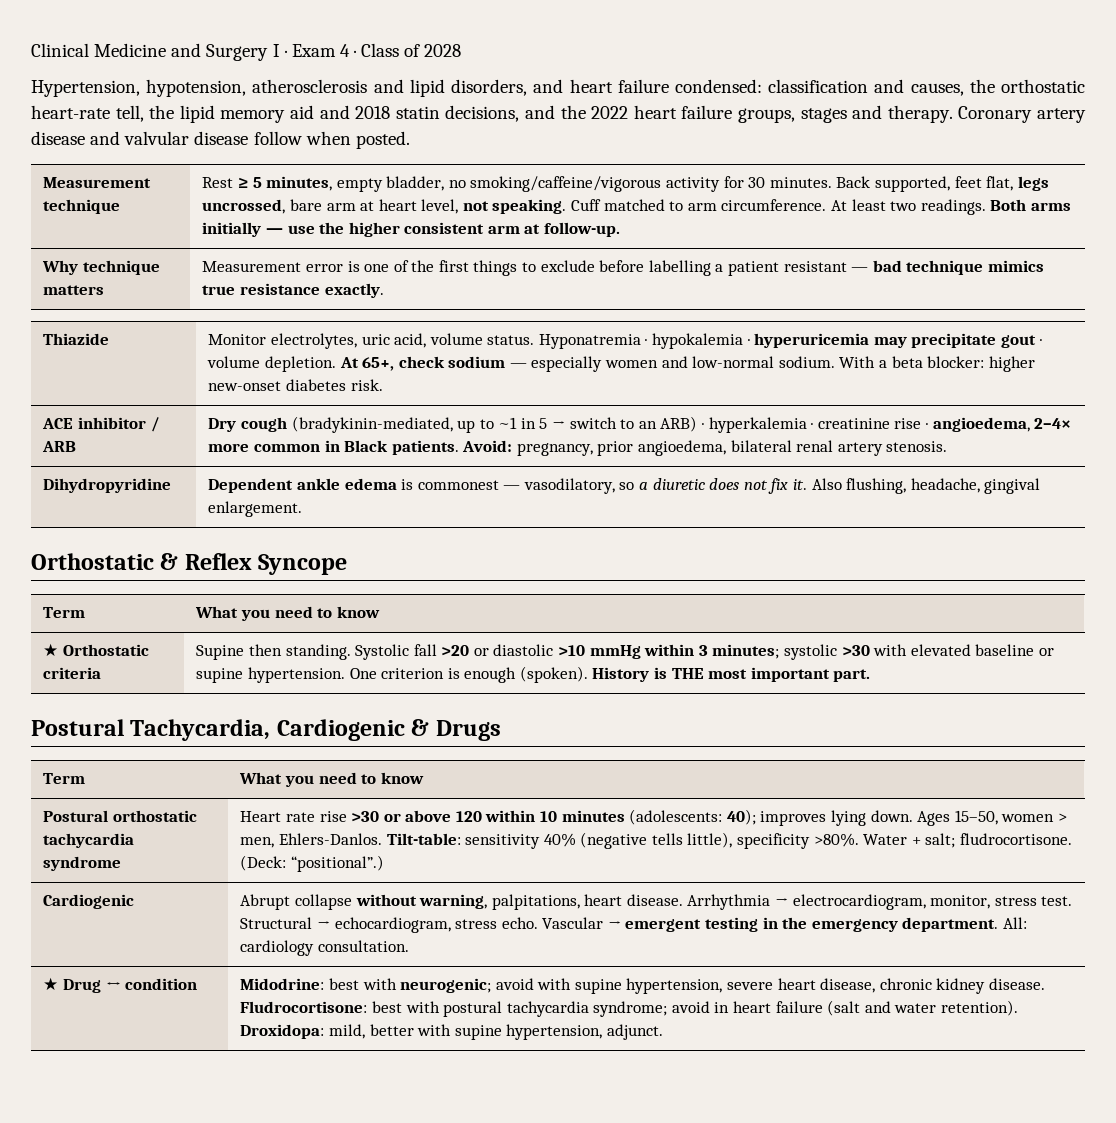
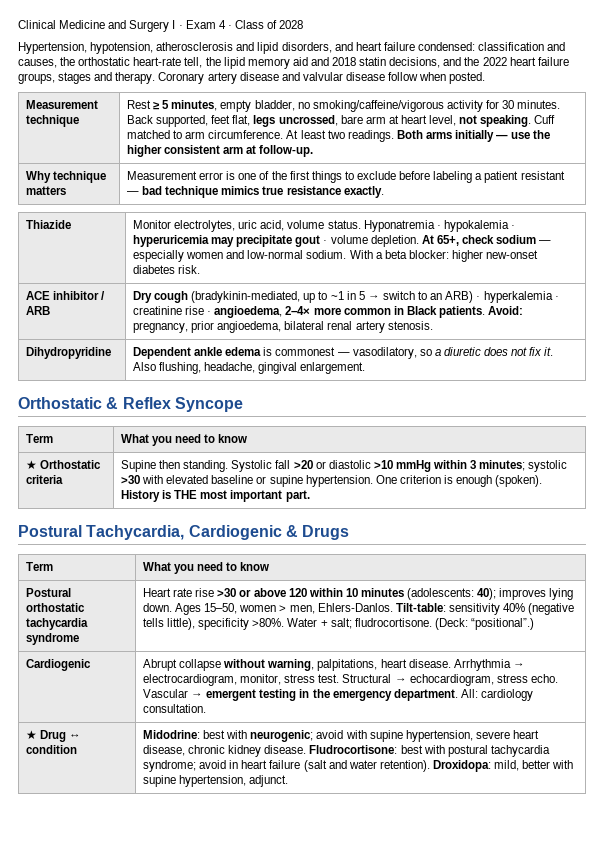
- Why technique matters | Measurement error is one of the first things to exclude before labelling a patient resistant — bad technique mimics true resistance exactly.
+ Why technique matters | Measurement error is one of the first things to exclude before labeling a patient resistant — bad technique mimics true resistance exactly.

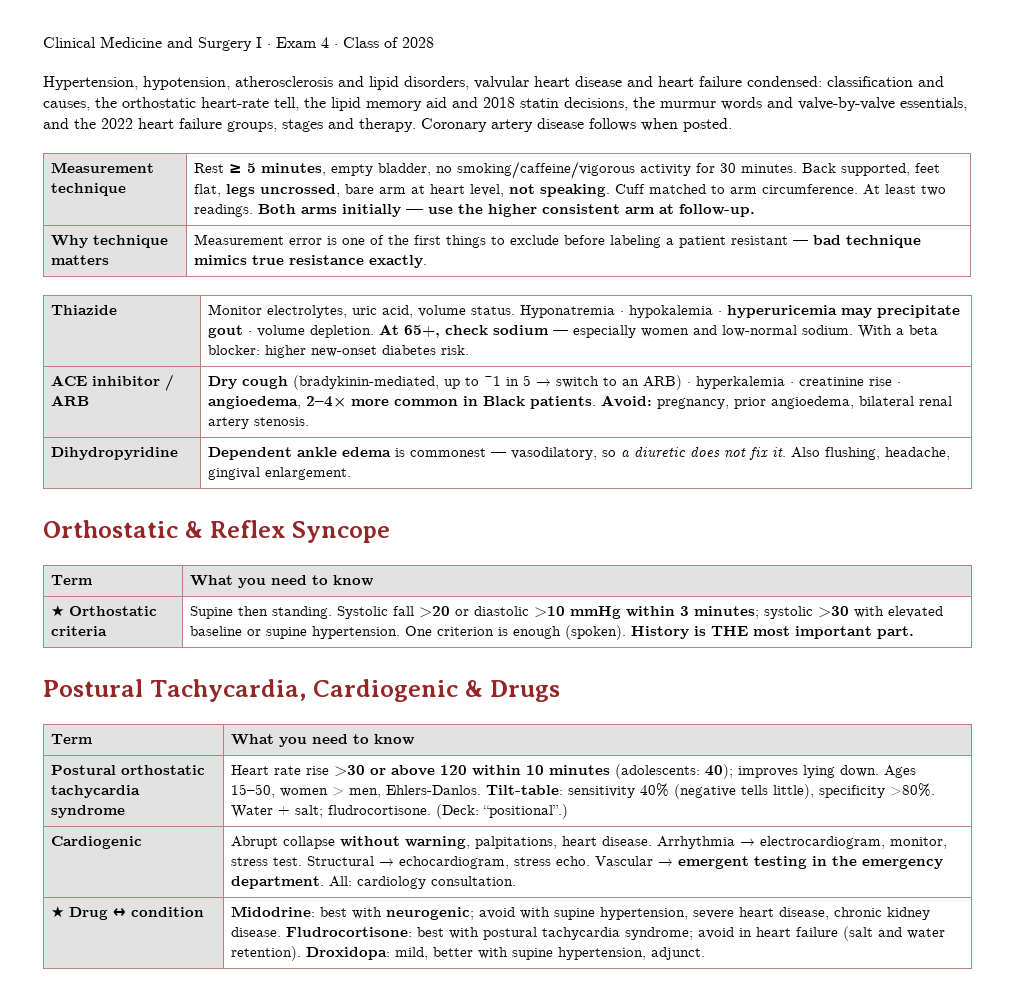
- Hypertension, hypotension, atherosclerosis and lipid disorders, and heart failure condensed: classification and causes, the orthostatic heart-rate tell, the lipid memory aid and 2018 statin decisions, and the 2022 heart failure groups, stages and therapy.
+ Hypertension, hypotension, atherosclerosis and lipid disorders, valvular heart disease and heart failure condensed: classification and causes, the orthostatic heart-rate tell, the lipid memory aid and 2018 statin decisions, the murmur words and valve-by-valve essentials, and the 2022 heart failure groups, stages and therapy.
- Coronary artery disease and valvular disease follow when posted.
+ Coronary artery disease follows when posted.

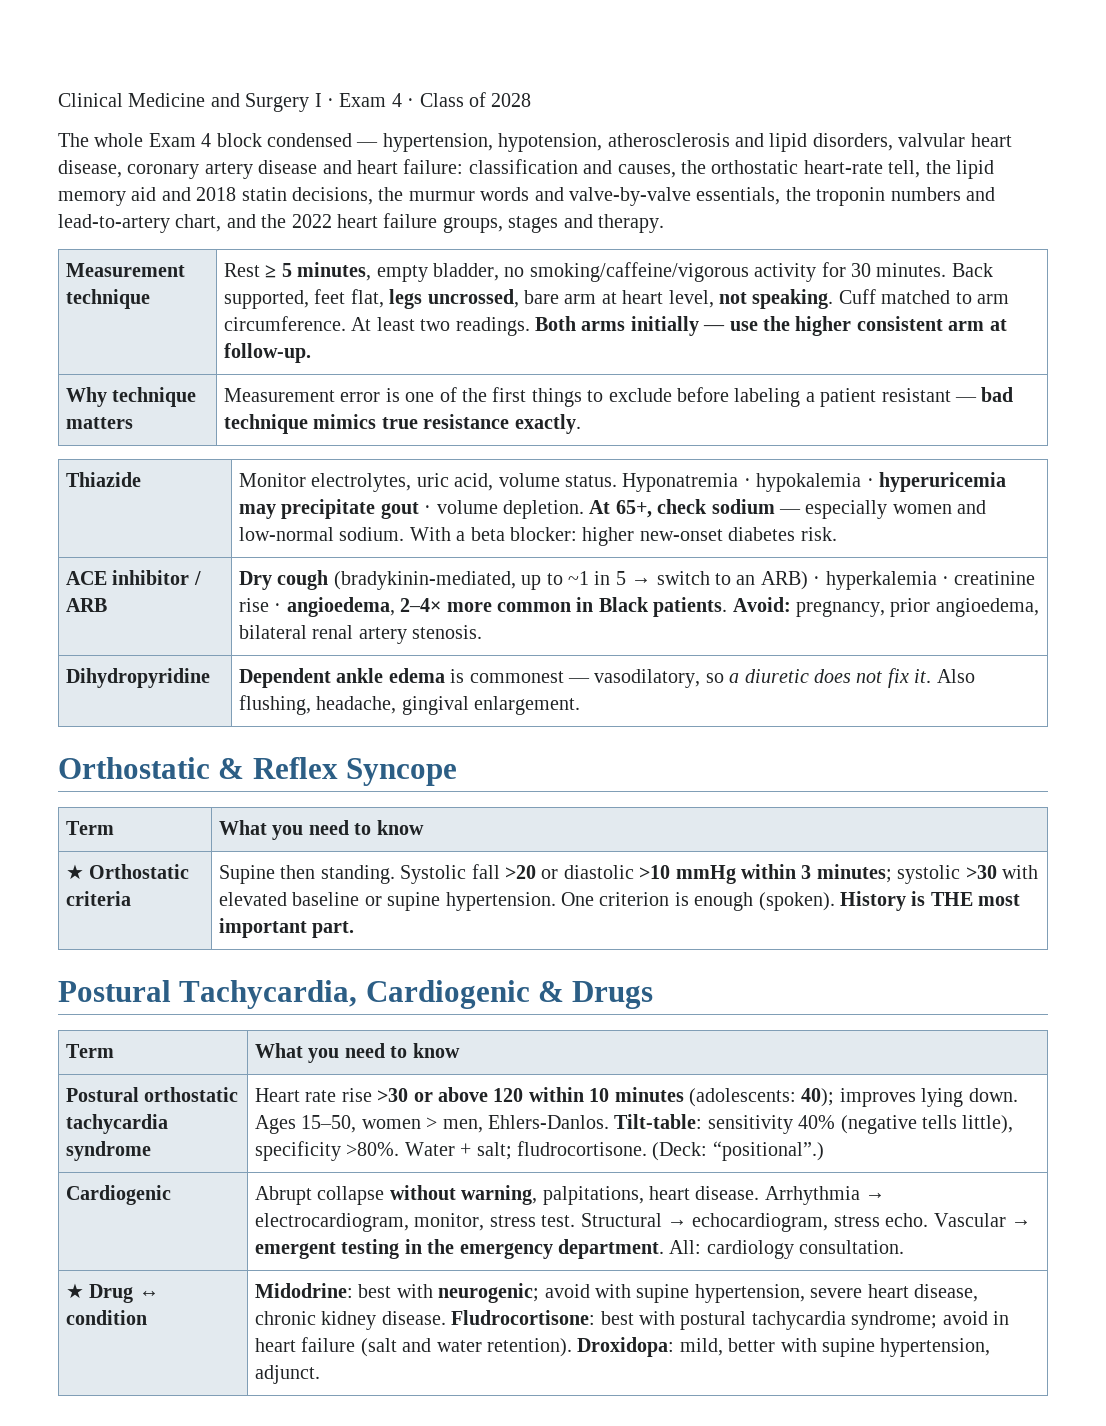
- Hypertension, hypotension, atherosclerosis and lipid disorders, valvular heart disease and heart failure condensed: classification and causes, the orthostatic heart-rate tell, the lipid memory aid and 2018 statin decisions, the murmur words and valve-by-valve essentials, and the 2022 heart failure groups, stages and therapy. Coronary artery disease follows when posted.
+ The whole Exam 4 block condensed — hypertension, hypotension, atherosclerosis and lipid disorders, valvular heart disease, coronary artery disease and heart failure: classification and causes, the orthostatic heart-rate tell, the lipid memory aid and 2018 statin decisions, the murmur words and valve-by-valve essentials, the troponin numbers and lead-to-artery chart, and the 2022 heart failure groups, stages and therapy.

